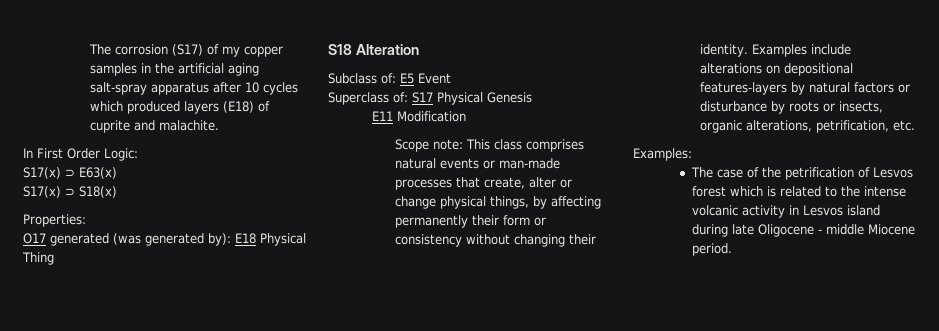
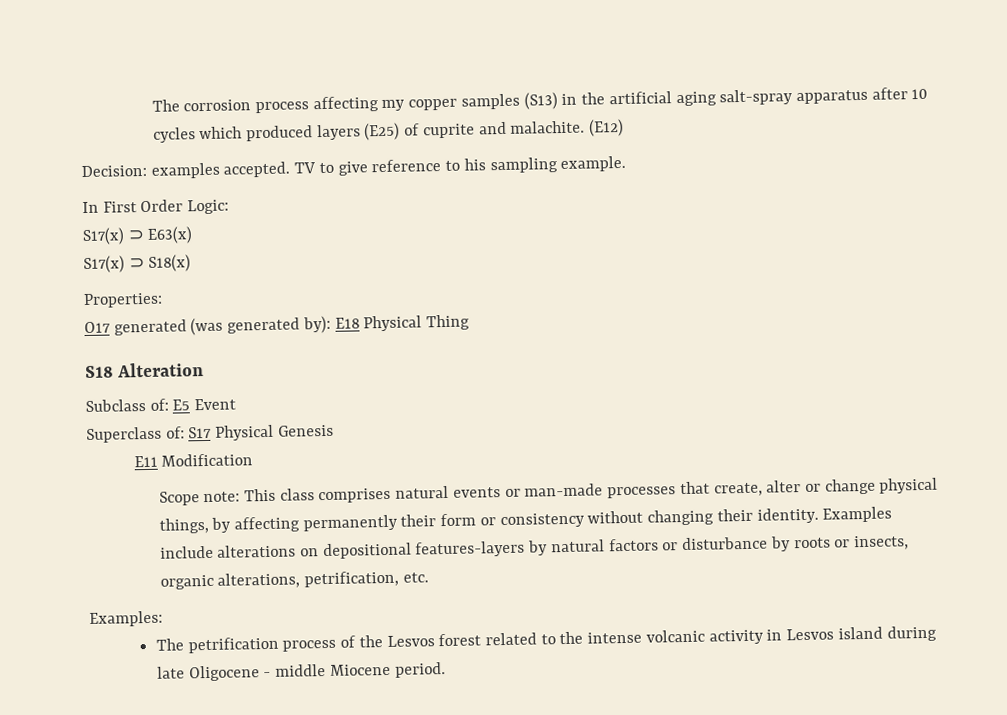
- The corrosion (S17) of my copper samples in the artificial aging salt-spray apparatus after 10 cycles which produced layers (E18) of cuprite and malachite.
+ The corrosion process affecting my copper samples (S13) in the artificial aging salt-spray apparatus after 10 cycles which produced layers (E25) of cuprite and malachite. (E12)
+ Decision: examples accepted. TV to give reference to his sampling example.
- The case of the petrification of Lesvos forest which is related to the intense volcanic activity in Lesvos island during late Oligocene - middle Miocene period.
+ The petrification process of the Lesvos forest related to the intense volcanic activity in Lesvos island during late Oligocene - middle Miocene period.

